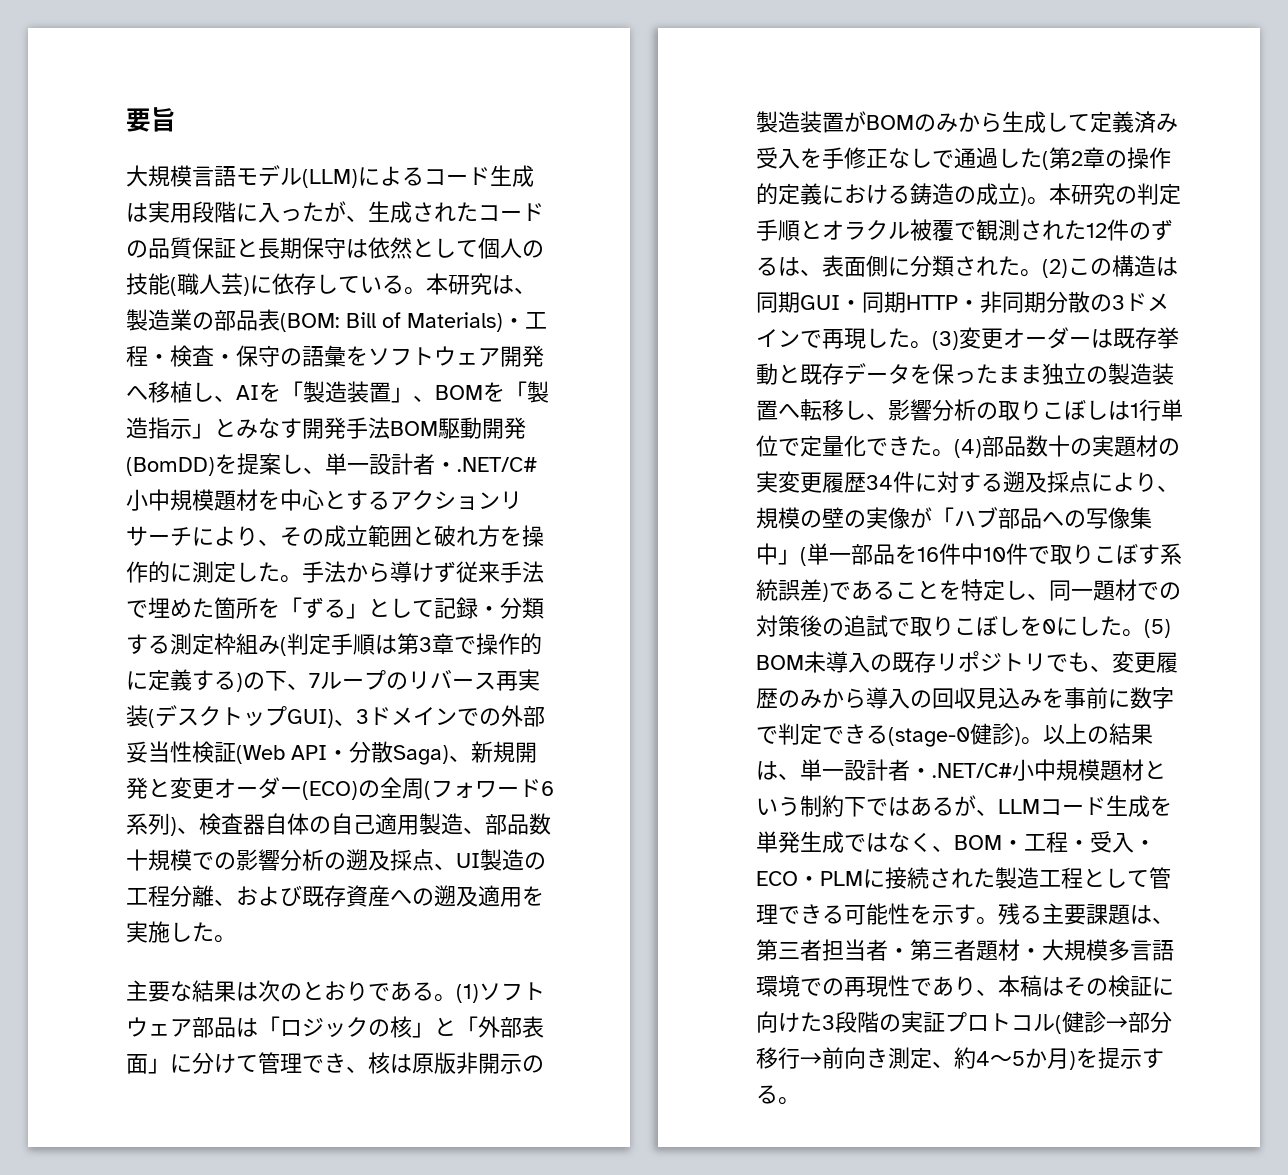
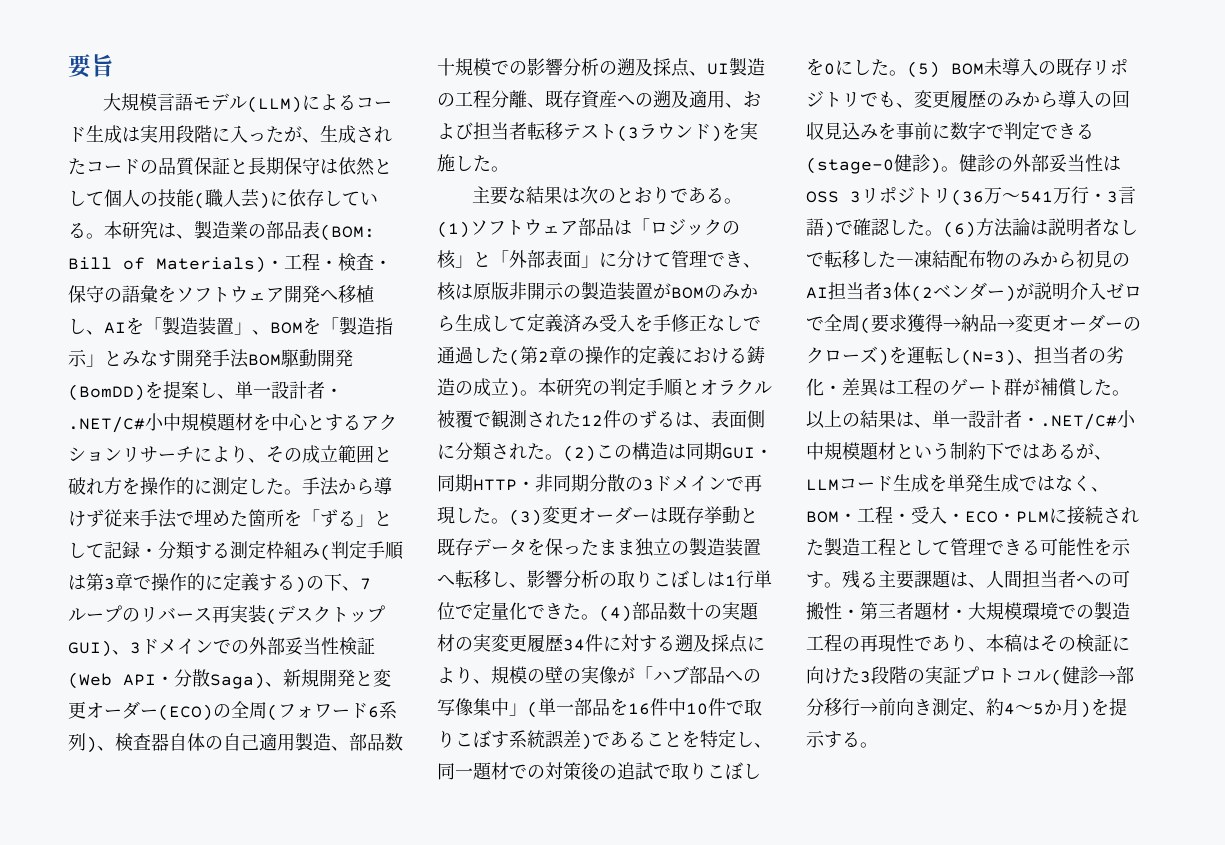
- 手法から導けず従来手法で埋めた箇所を「ずる」として記録・分類する測定枠組み(判定手順は第3章で操作的に定義する)の下、7ループのリバース再実装(デスクトップGUI)、3ドメインでの外部妥当性検証(Web API・分散Saga)、新規開発と変更オーダー(ECO)の全周(フォワード6系列)、検査器自体の自己適用製造、部品数十規模での影響分析の遡及採点、UI製造の工程分離、および既存資産への遡及適用を実施した。
+ 手法から導けず従来手法で埋めた箇所を「ずる」として記録・分類する測定枠組み(判定手順は第3章で操作的に定義する)の下、7ループのリバース再実装(デスクトップGUI)、3ドメインでの外部妥当性検証(Web API・分散Saga)、新規開発と変更オーダー(ECO)の全周(フォワード6系列)、検査器自体の自己適用製造、部品数十規模での影響分析の遡及採点、UI製造の工程分離、既存資産への遡及適用、および担当者転移テスト(3ラウンド)を実施した。
+ 健診の外部妥当性はOSS 3リポジトリ(36万〜541万行・3言語)で確認した。(6)方法論は説明者なしで転移した―凍結配布物のみから初見のAI担当者3体(2ベンダー)が説明介入ゼロで全周(要求獲得→納品→変更オーダーのクローズ)を運転し(N=3)、担当者の劣化・差異は工程のゲート群が補償した。
- 残る主要課題は、第三者担当者・第三者題材・大規模多言語環境での再現性であり、本稿はその検証に向けた3段階の実証プロトコル(健診→部分移行→前向き測定、約4〜5か月)を提示する。
+ 残る主要課題は、人間担当者への可搬性・第三者題材・大規模環境での製造工程の再現性であり、本稿はその検証に向けた3段階の実証プロトコル(健診→部分移行→前向き測定、約4〜5か月)を提示する。

